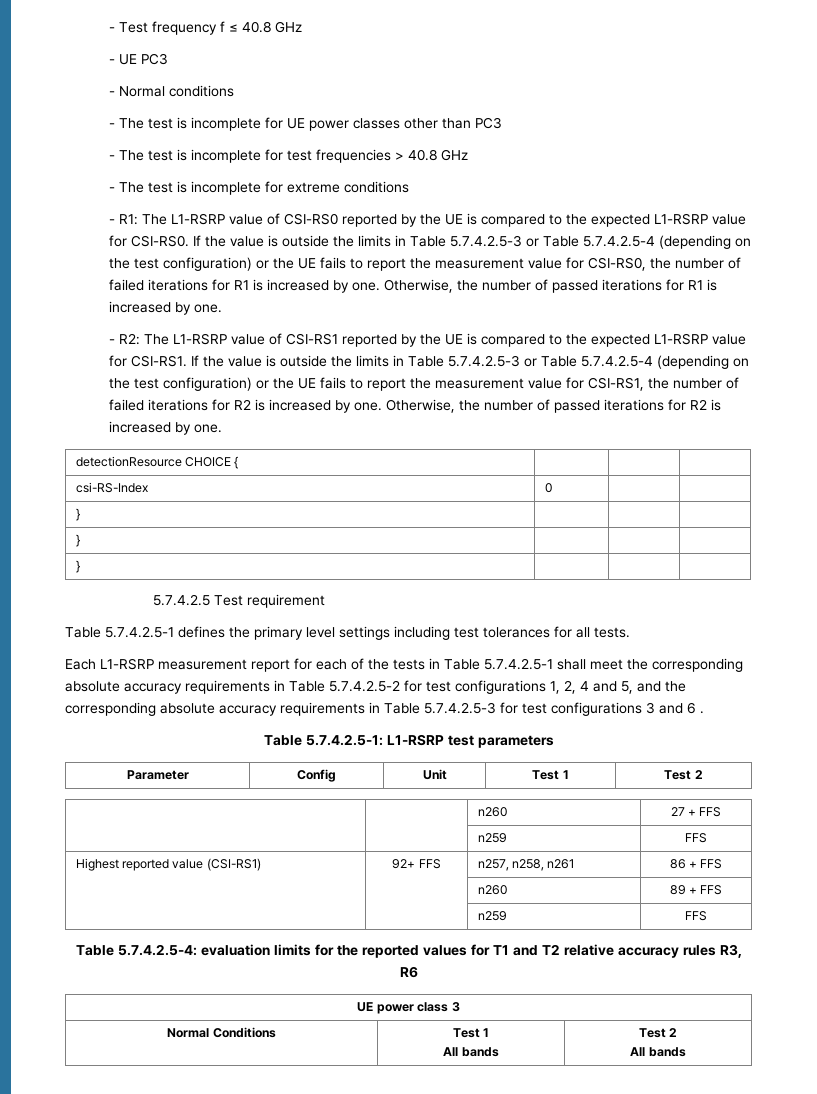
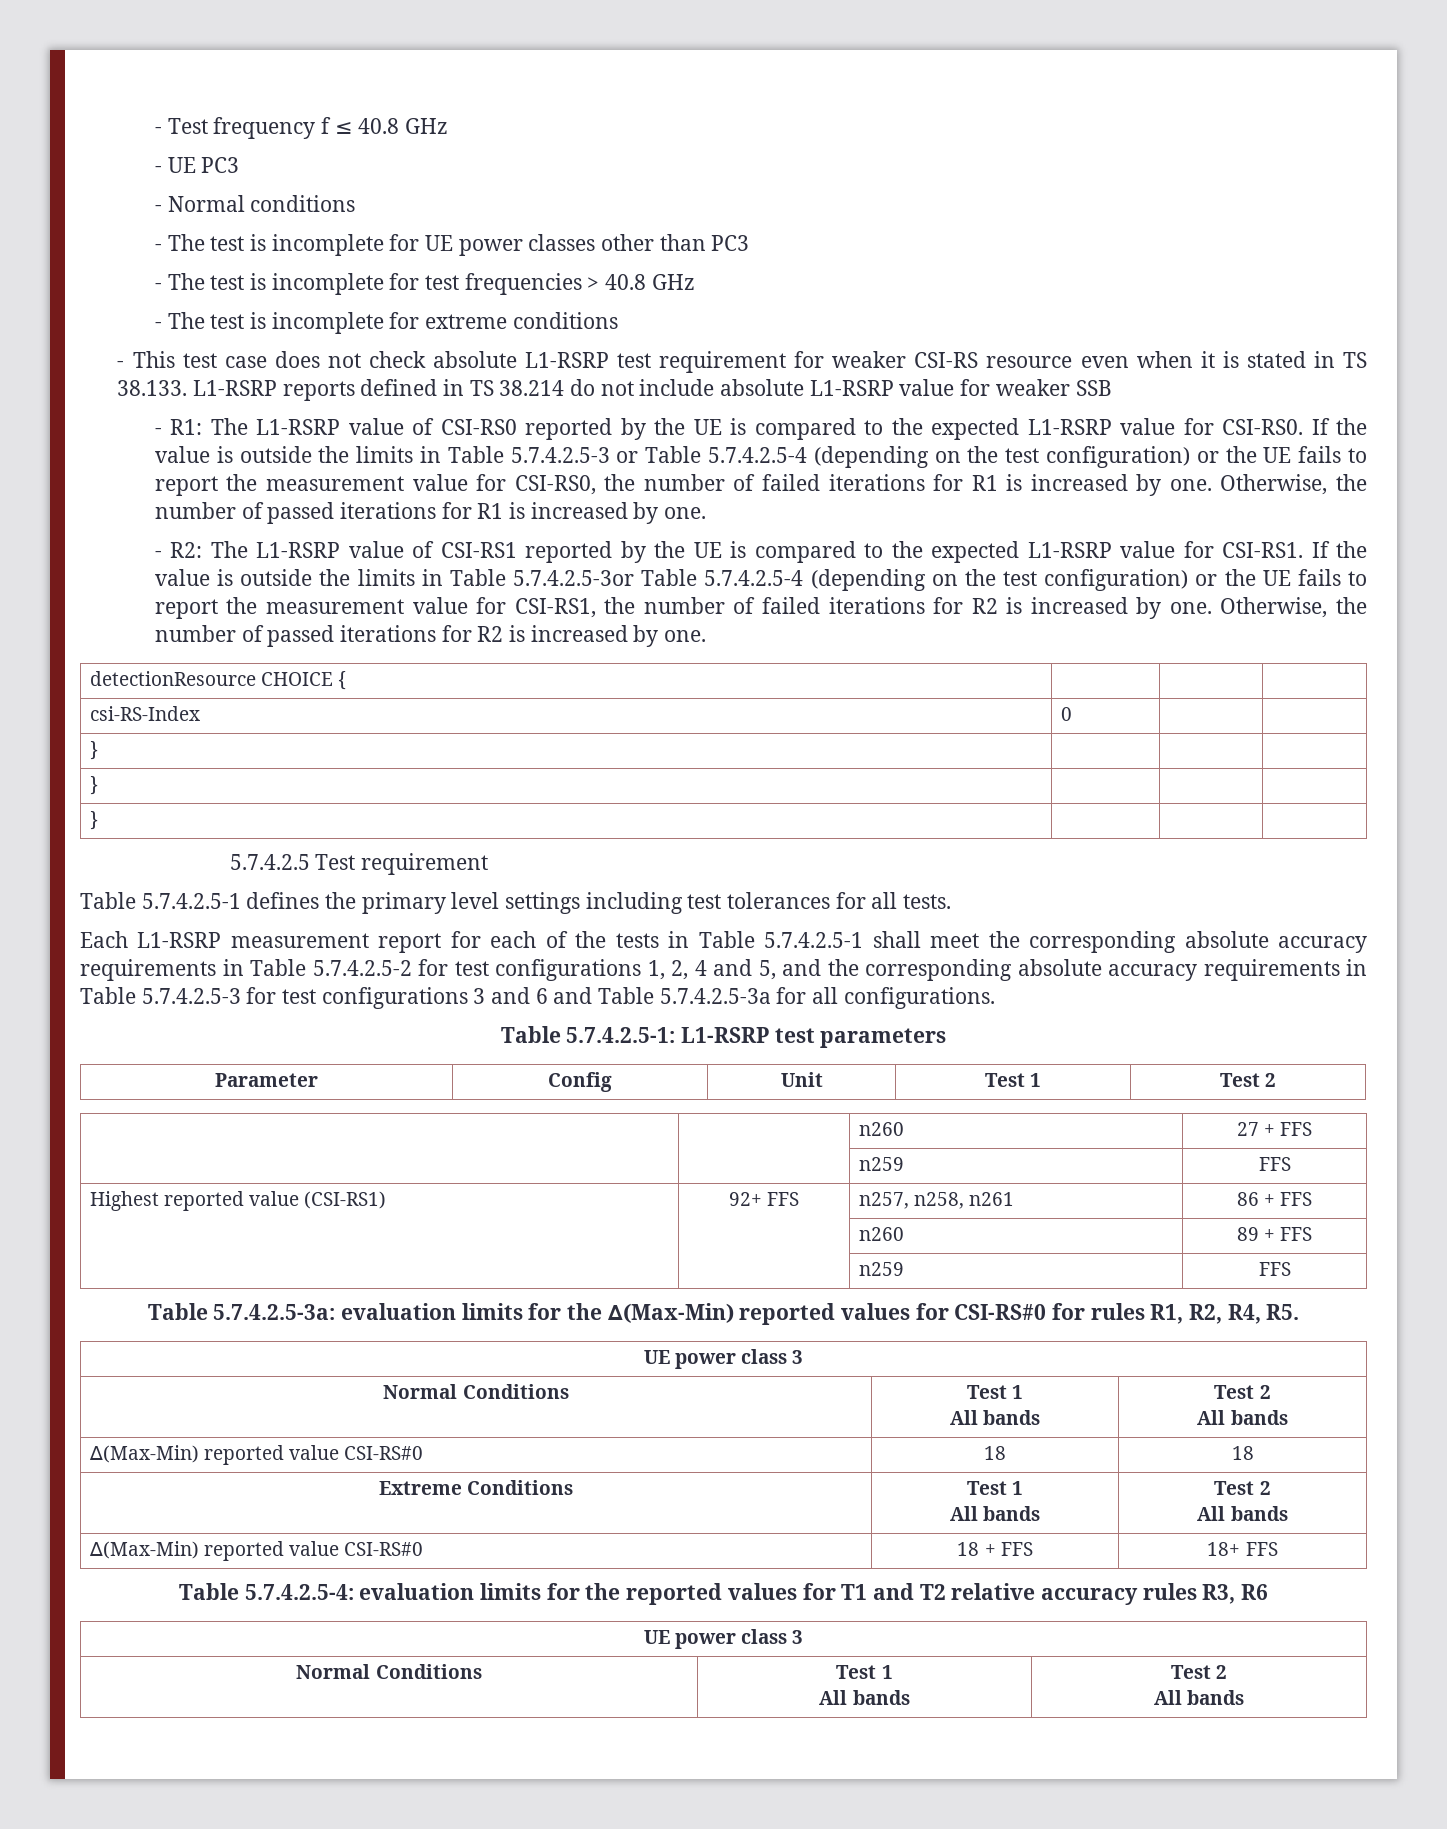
+ - This test case does not check absolute L1-RSRP test requirement for weaker CSI-RS resource even when it is stated in TS 38.133. L1-RSRP reports defined in TS 38.214 do not include absolute L1-RSRP value for weaker SSB
- If the value is outside the limits in Table 5.7.4.2.5-3 or Table 5.7.4.2.5-4 (depending on the test configuration) or the UE fails to report the measurement value for CSI-RS1, the number of failed iterations for R2 is increased by one.
+ If the value is outside the limits in Table 5.7.4.2.5-3or Table 5.7.4.2.5-4 (depending on the test configuration) or the UE fails to report the measurement value for CSI-RS1, the number of failed iterations for R2 is increased by one.
- Each L1-RSRP measurement report for each of the tests in Table 5.7.4.2.5-1 shall meet the corresponding absolute accuracy requirements in Table 5.7.4.2.5-2 for test configurations 1, 2, 4 and 5, and the corresponding absolute accuracy requirements in Table 5.7.4.2.5-3 for test configurations 3 and 6 .
+ Each L1-RSRP measurement report for each of the tests in Table 5.7.4.2.5-1 shall meet the corresponding absolute accuracy requirements in Table 5.7.4.2.5-2 for test configurations 1, 2, 4 and 5, and the corresponding absolute accuracy requirements in Table 5.7.4.2.5-3 for test configurations 3 and 6 and Table 5.7.4.2.5-3a for all configurations.
+ Table 5.7.4.2.5-3a: evaluation limits for the ∆(Max-Min) reported values for CSI-RS#0 for rules R1, R2, R4, R5.
+ UE power class 3
+ Normal Conditions | Test 1
+ All bands | Test 2
+ All bands
+ ∆(Max-Min) reported value CSI-RS#0 | 18 | 18
+ Extreme Conditions | Test 1
+ All bands | Test 2
+ All bands
+ ∆(Max-Min) reported value CSI-RS#0 | 18 + FFS | 18+ FFS

